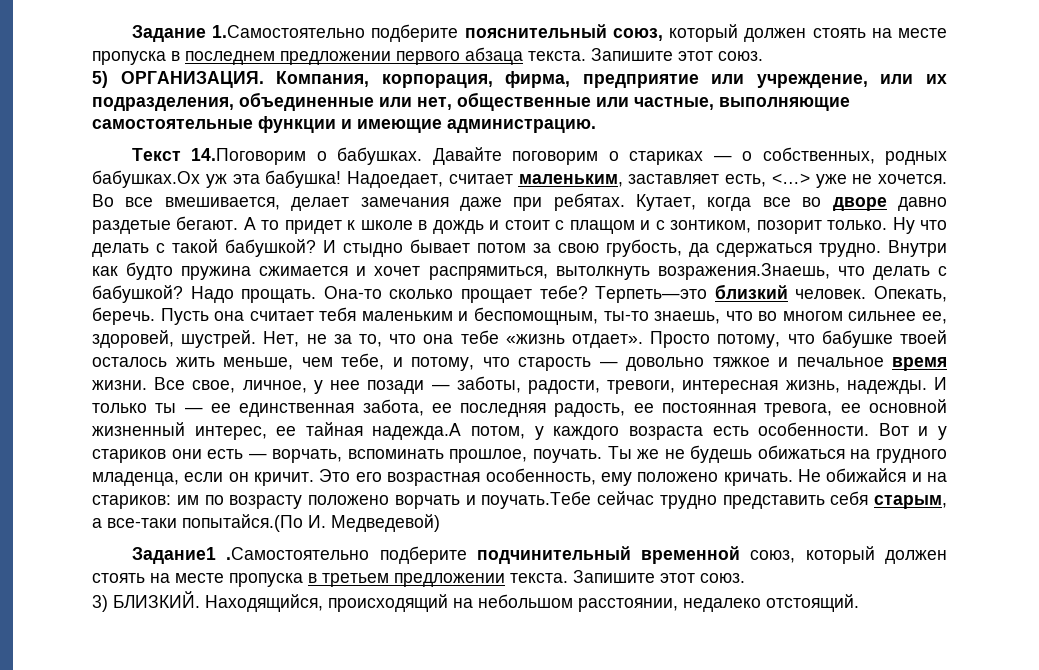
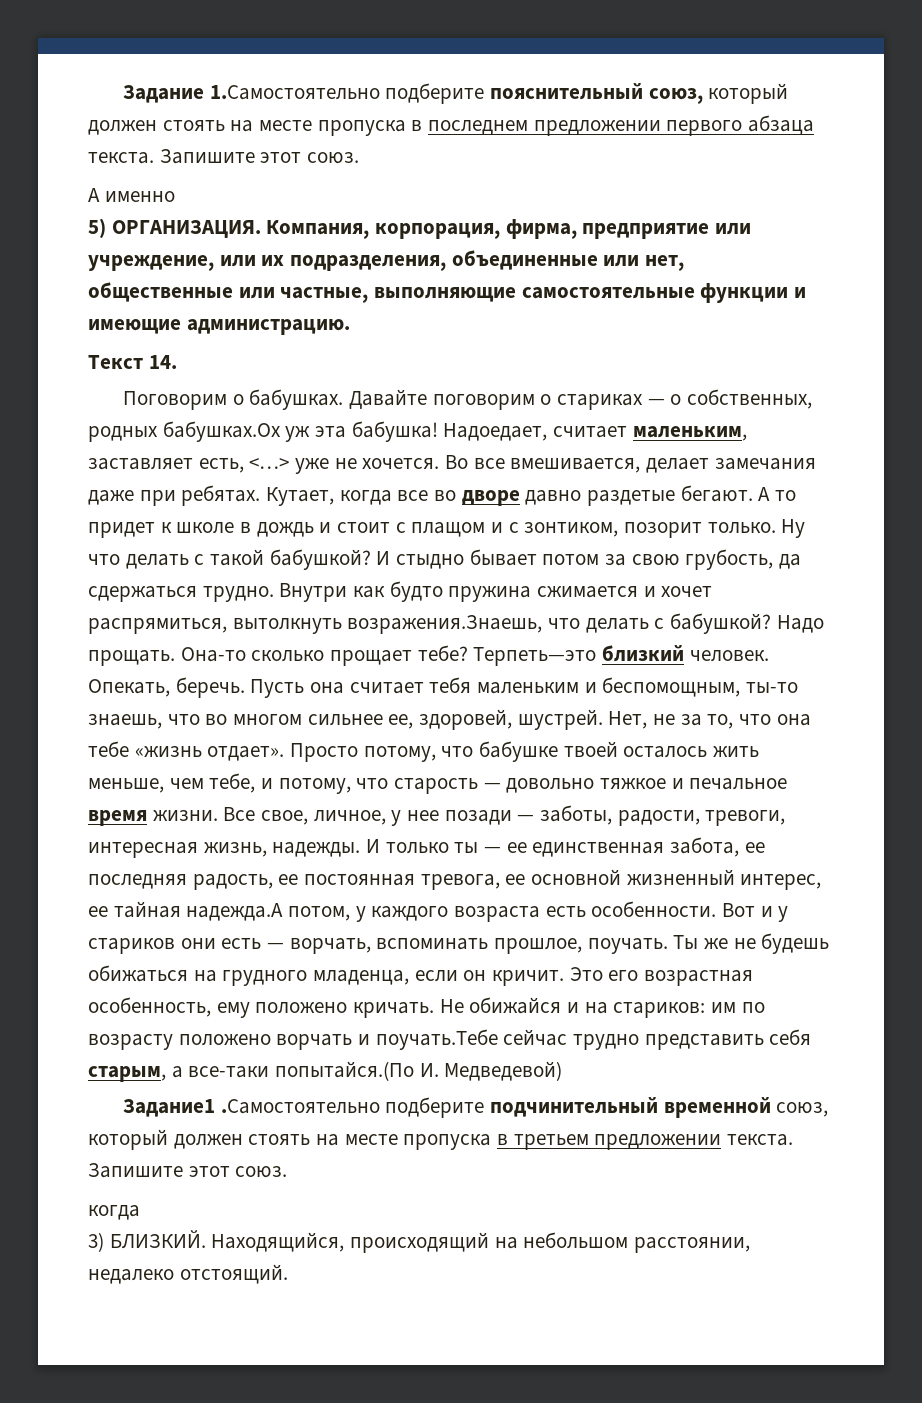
+ А именно
- Текст 14.Поговорим о бабушках.
+ Текст 14.
+ Поговорим о бабушках.
  Задание1 .Самостоятельно подберите подчинительный временной союз, который должен стоять на месте пропуска в третьем предложении текста. Запишите этот союз.
+ когда

